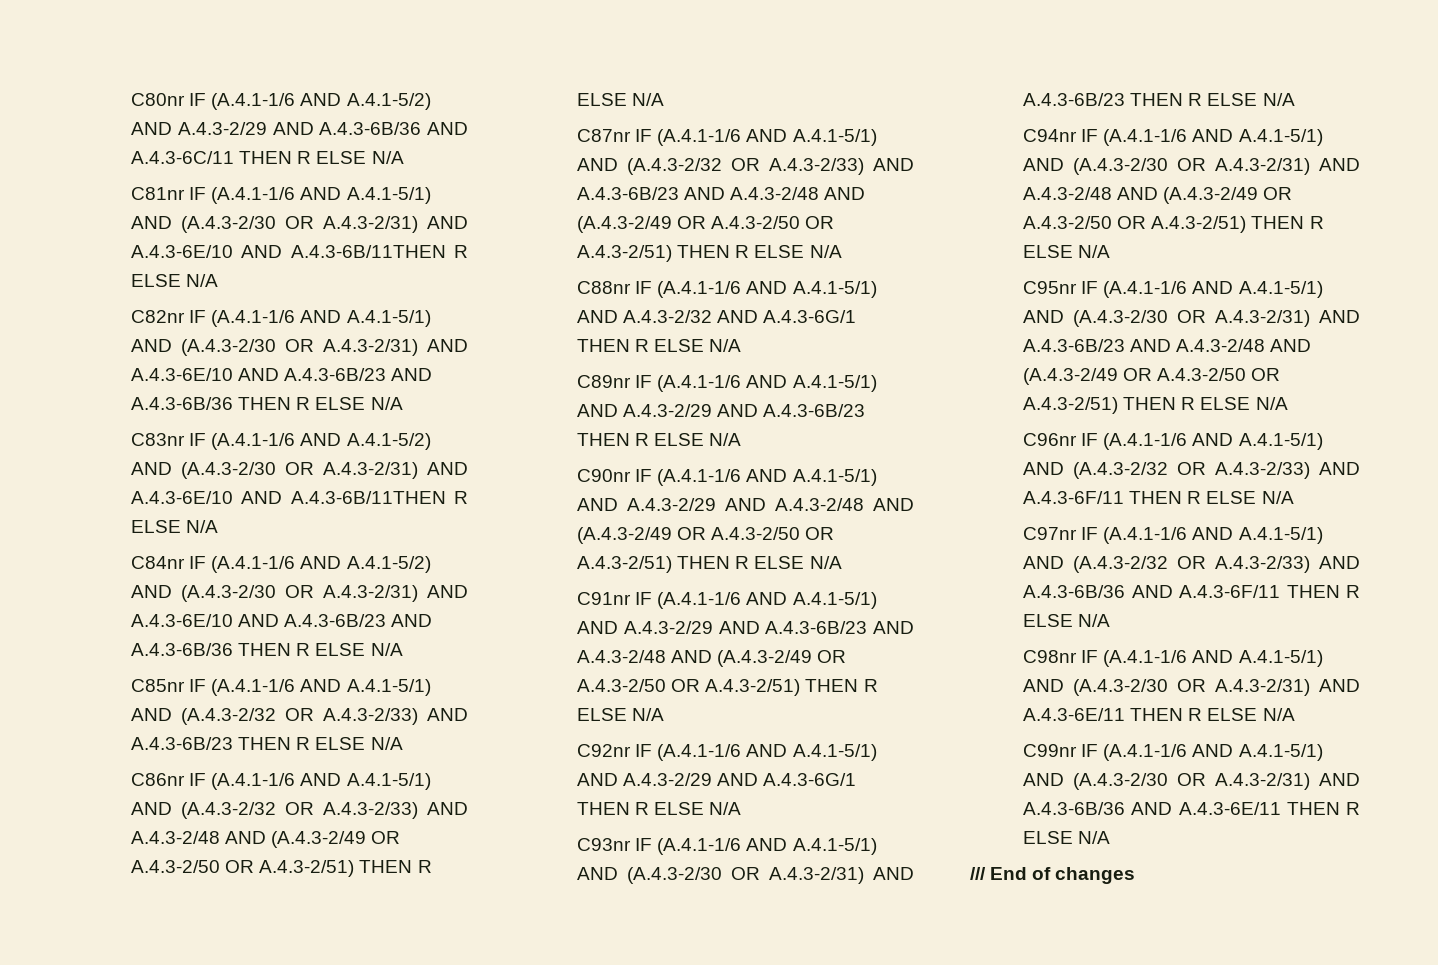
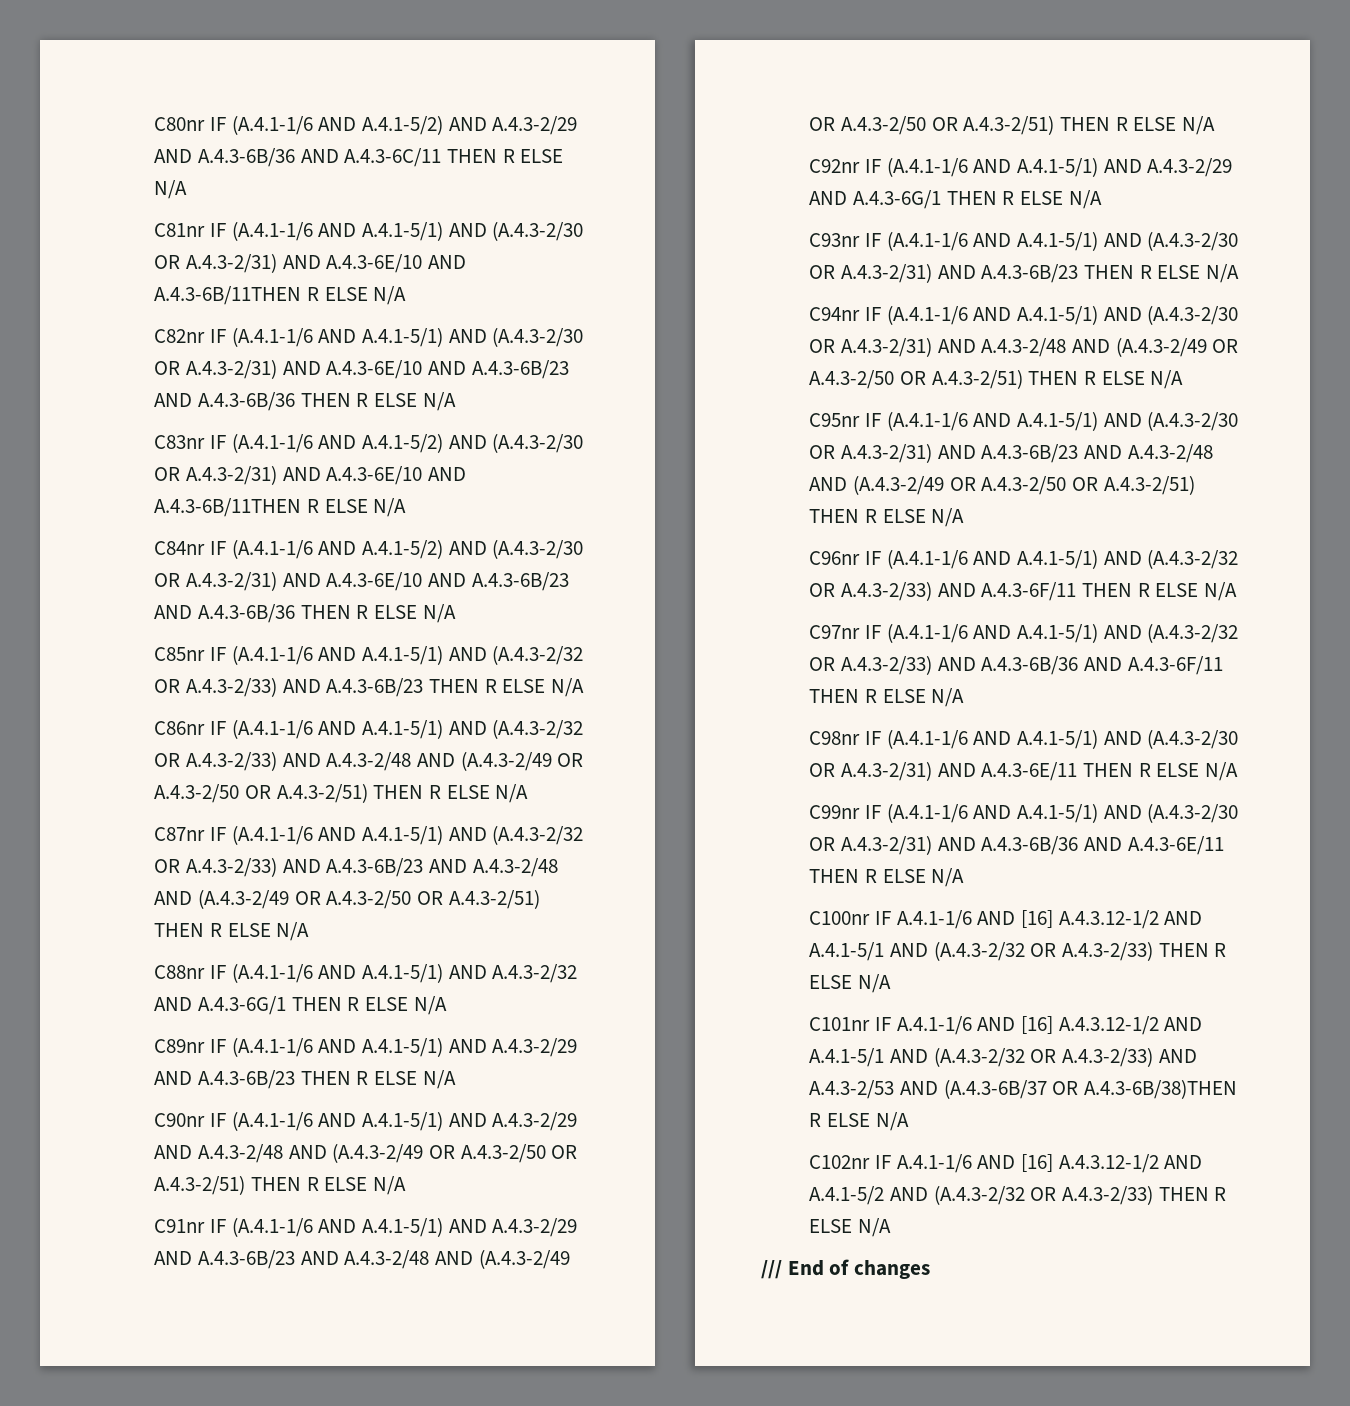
+ C100nr IF A.4.1-1/6 AND [16] A.4.3.12-1/2 AND A.4.1-5/1 AND (A.4.3-2/32 OR A.4.3-2/33) THEN R ELSE N/A
+ C101nr IF A.4.1-1/6 AND [16] A.4.3.12-1/2 AND A.4.1-5/1 AND (A.4.3-2/32 OR A.4.3-2/33) AND A.4.3-2/53 AND (A.4.3-6B/37 OR A.4.3-6B/38)THEN R ELSE N/A
+ C102nr IF A.4.1-1/6 AND [16] A.4.3.12-1/2 AND A.4.1-5/2 AND (A.4.3-2/32 OR A.4.3-2/33) THEN R ELSE N/A

